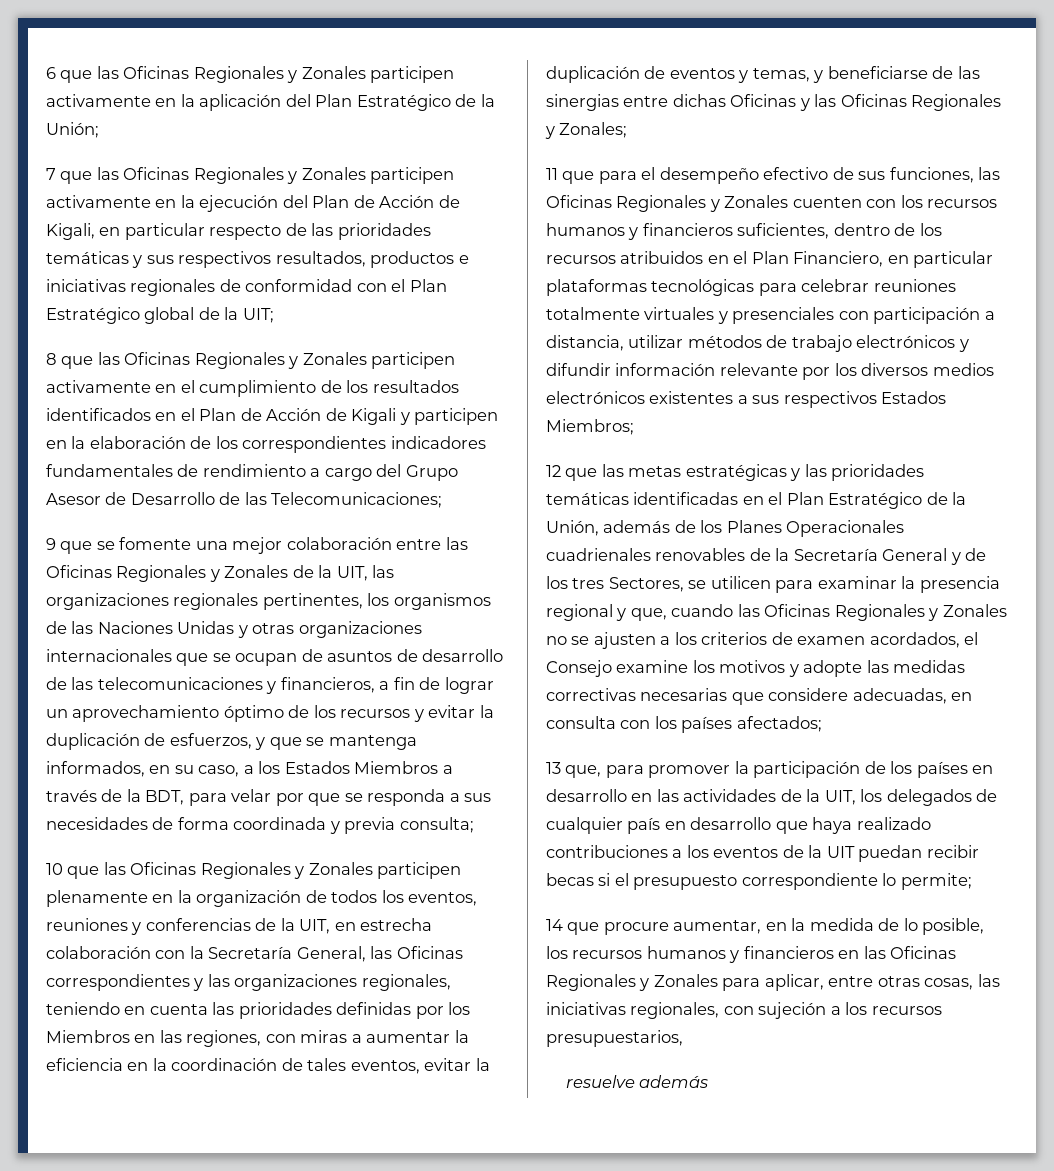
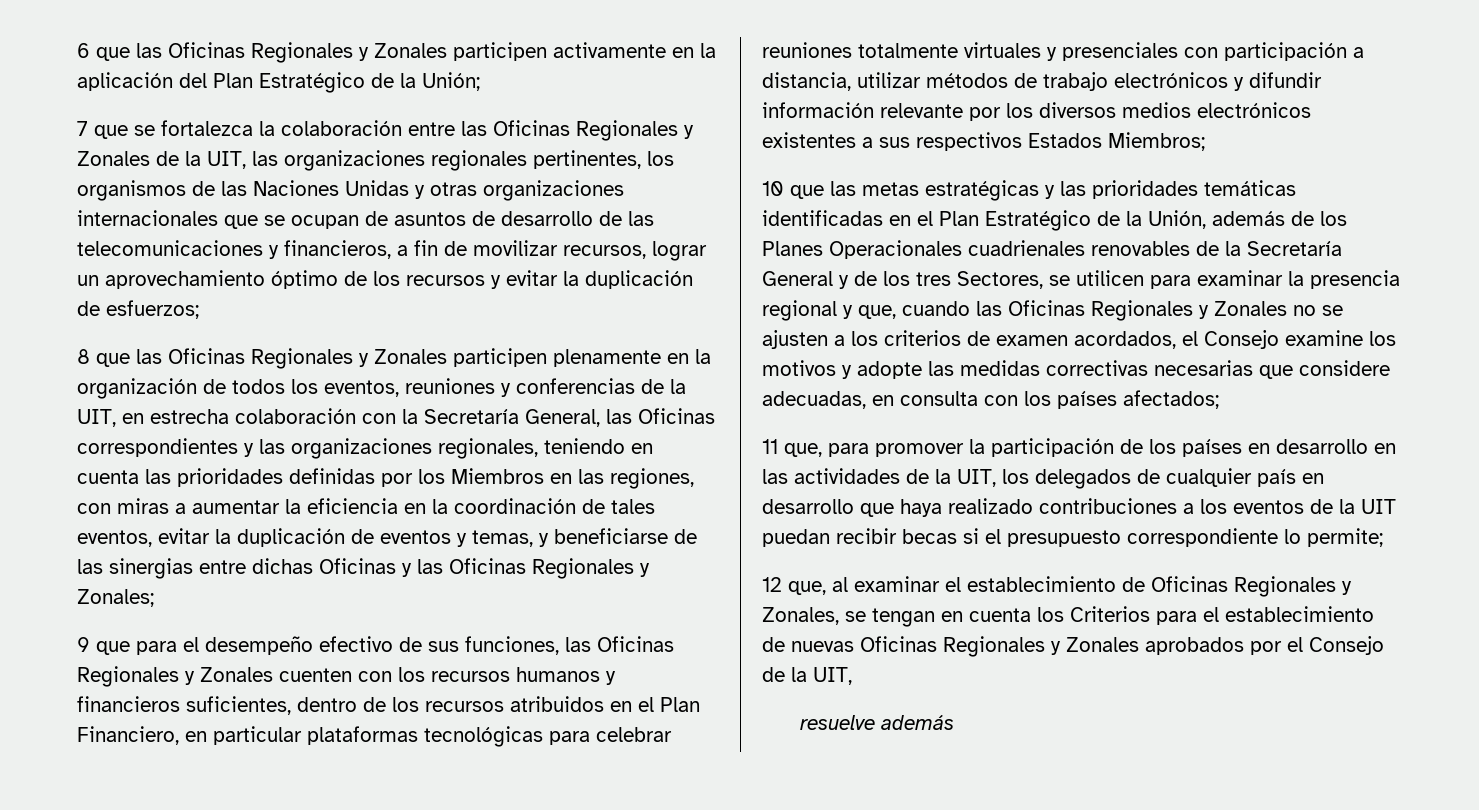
- 7 que las Oficinas Regionales y Zonales participen activamente en la ejecución del Plan de Acción de Kigali, en particular respecto de las prioridades temáticas y sus respectivos resultados, productos e iniciativas regionales de conformidad con el Plan Estratégico global de la UIT;
- 8 que las Oficinas Regionales y Zonales participen activamente en el cumplimiento de los resultados identificados en el Plan de Acción de Kigali y participen en la elaboración de los correspondientes indicadores fundamentales de rendimiento a cargo del Grupo Asesor de Desarrollo de las Telecomunicaciones;
- 9 que se fomente una mejor colaboración entre las Oficinas Regionales y Zonales de la UIT, las organizaciones regionales pertinentes, los organismos de las Naciones Unidas y otras organizaciones internacionales que se ocupan de asuntos de desarrollo de las telecomunicaciones y financieros, a fin de lograr un aprovechamiento óptimo de los recursos y evitar la duplicación de esfuerzos, y que se mantenga informados, en su caso, a los Estados Miembros a través de la BDT, para velar por que se responda a sus necesidades de forma coordinada y previa consulta;
- 10 que las Oficinas Regionales y Zonales participen plenamente en la organización de todos los eventos, reuniones y conferencias de la UIT, en estrecha colaboración con la Secretaría General, las Oficinas correspondientes y las organizaciones regionales, teniendo en cuenta las prioridades definidas por los Miembros en las regiones, con miras a aumentar la eficiencia en la coordinación de tales eventos, evitar la duplicación de eventos y temas, y beneficiarse de las sinergias entre dichas Oficinas y las Oficinas Regionales y Zonales;
+ 7 que se fortalezca la colaboración entre las Oficinas Regionales y Zonales de la UIT, las organizaciones regionales pertinentes, los organismos de las Naciones Unidas y otras organizaciones internacionales que se ocupan de asuntos de desarrollo de las telecomunicaciones y financieros, a fin de movilizar recursos, lograr un aprovechamiento óptimo de los recursos y evitar la duplicación de esfuerzos;
+ 8 que las Oficinas Regionales y Zonales participen plenamente en la organización de todos los eventos, reuniones y conferencias de la UIT, en estrecha colaboración con la Secretaría General, las Oficinas correspondientes y las organizaciones regionales, teniendo en cuenta las prioridades definidas por los Miembros en las regiones, con miras a aumentar la eficiencia en la coordinación de tales eventos, evitar la duplicación de eventos y temas, y beneficiarse de las sinergias entre dichas Oficinas y las Oficinas Regionales y Zonales;
- 11 que para el desempeño efectivo de sus funciones, las Oficinas Regionales y Zonales cuenten con los recursos humanos y financieros suficientes, dentro de los recursos atribuidos en el Plan Financiero, en particular plataformas tecnológicas para celebrar reuniones totalmente virtuales y presenciales con participación a distancia, utilizar métodos de trabajo electrónicos y difundir información relevante por los diversos medios electrónicos existentes a sus respectivos Estados Miembros;
+ 9 que para el desempeño efectivo de sus funciones, las Oficinas Regionales y Zonales cuenten con los recursos humanos y financieros suficientes, dentro de los recursos atribuidos en el Plan Financiero, en particular plataformas tecnológicas para celebrar reuniones totalmente virtuales y presenciales con participación a distancia, utilizar métodos de trabajo electrónicos y difundir información relevante por los diversos medios electrónicos existentes a sus respectivos Estados Miembros;
- 12 que las metas estratégicas y las prioridades temáticas identificadas en el Plan Estratégico de la Unión, además de los Planes Operacionales cuadrienales renovables de la Secretaría General y de los tres Sectores, se utilicen para examinar la presencia regional y que, cuando las Oficinas Regionales y Zonales no se ajusten a los criterios de examen acordados, el Consejo examine los motivos y adopte las medidas correctivas necesarias que considere adecuadas, en consulta con los países afectados;
+ 10 que las metas estratégicas y las prioridades temáticas identificadas en el Plan Estratégico de la Unión, además de los Planes Operacionales cuadrienales renovables de la Secretaría General y de los tres Sectores, se utilicen para examinar la presencia regional y que, cuando las Oficinas Regionales y Zonales no se ajusten a los criterios de examen acordados, el Consejo examine los motivos y adopte las medidas correctivas necesarias que considere adecuadas, en consulta con los países afectados;
- 13 que, para promover la participación de los países en desarrollo en las actividades de la UIT, los delegados de cualquier país en desarrollo que haya realizado contribuciones a los eventos de la UIT puedan recibir becas si el presupuesto correspondiente lo permite;
+ 11 que, para promover la participación de los países en desarrollo en las actividades de la UIT, los delegados de cualquier país en desarrollo que haya realizado contribuciones a los eventos de la UIT puedan recibir becas si el presupuesto correspondiente lo permite;
- 14 que procure aumentar, en la medida de lo posible, los recursos humanos y financieros en las Oficinas Regionales y Zonales para aplicar, entre otras cosas, las iniciativas regionales, con sujeción a los recursos presupuestarios,
+ 12 que, al examinar el establecimiento de Oficinas Regionales y Zonales, se tengan en cuenta los Criterios para el establecimiento de nuevas Oficinas Regionales y Zonales aprobados por el Consejo de la UIT,

